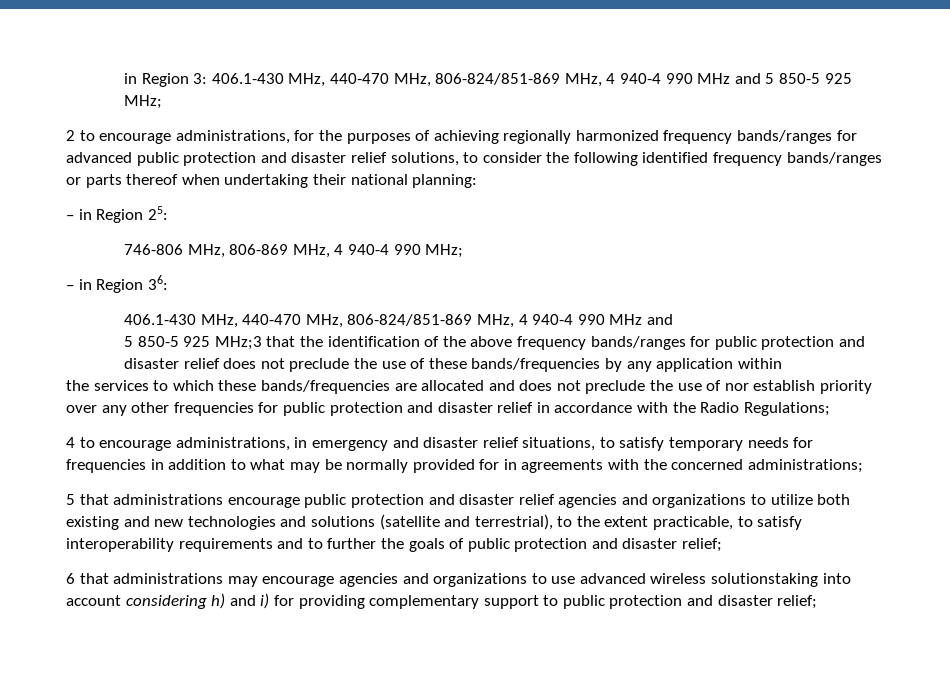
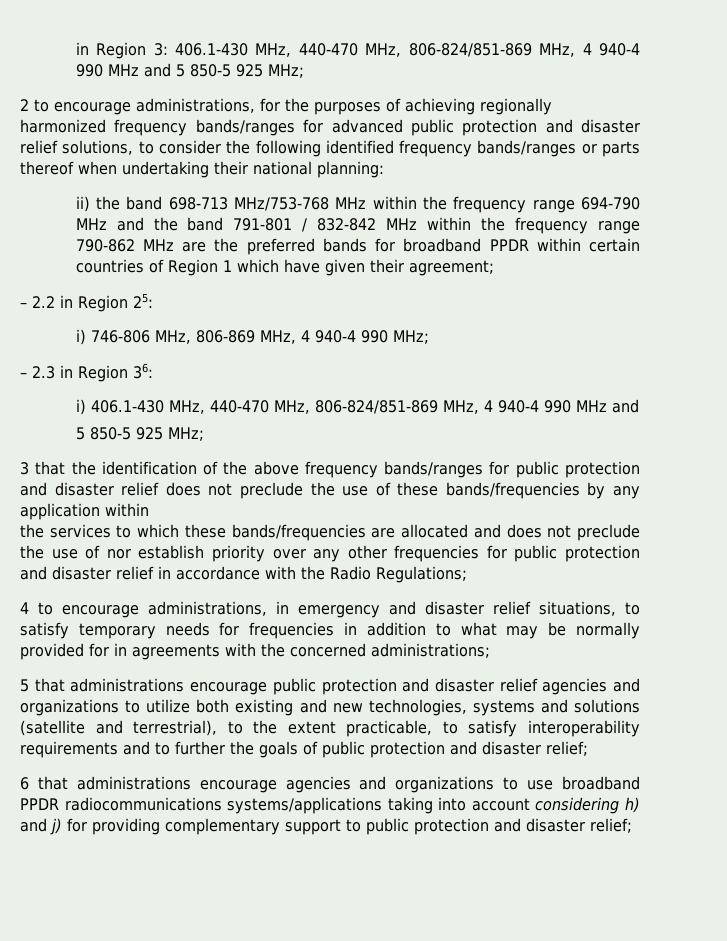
- – in Region 25:
+ ii) the band 698-713 MHz/753-768 MHz within the frequency range 694-790 MHz and the band 791-801 / 832-842 MHz within the frequency range 790-862 MHz are the preferred bands for broadband PPDR within certain countries of Region 1 which have given their agreement;
+ – 2.2 in Region 25:
- 746-806 MHz, 806-869 MHz, 4 940-4 990 MHz;
+ i) 746-806 MHz, 806-869 MHz, 4 940-4 990 MHz;
- – in Region 36:
- 406.1-430 MHz, 440-470 MHz, 806-824/851-869 MHz, 4 940-4 990 MHz and
- 5 850-5 925 MHz;3 that the identification of the above frequency bands/ranges for public protection and disaster relief does not preclude the use of these bands/frequencies by any application within
+ – 2.3 in Region 36:
+ i) 406.1-430 MHz, 440-470 MHz, 806-824/851-869 MHz, 4 940-4 990 MHz and
+ 5 850-5 925 MHz;
+ 3 that the identification of the above frequency bands/ranges for public protection and disaster relief does not preclude the use of these bands/frequencies by any application within
- 5 that administrations encourage public protection and disaster relief agencies and organizations to utilize both existing and new technologies and solutions (satellite and terrestrial), to the extent practicable, to satisfy interoperability requirements and to further the goals of public protection and disaster relief;
+ 5 that administrations encourage public protection and disaster relief agencies and organizations to utilize both existing and new technologies, systems and solutions (satellite and terrestrial), to the extent practicable, to satisfy interoperability requirements and to further the goals of public protection and disaster relief;
- 6 that administrations may encourage agencies and organizations to use advanced wireless solutionstaking into account considering h) and i) for providing complementary support to public protection and disaster relief;
+ 6 that administrations encourage agencies and organizations to use broadband PPDR radiocommunications systems/applications taking into account considering h) and j) for providing complementary support to public protection and disaster relief;

